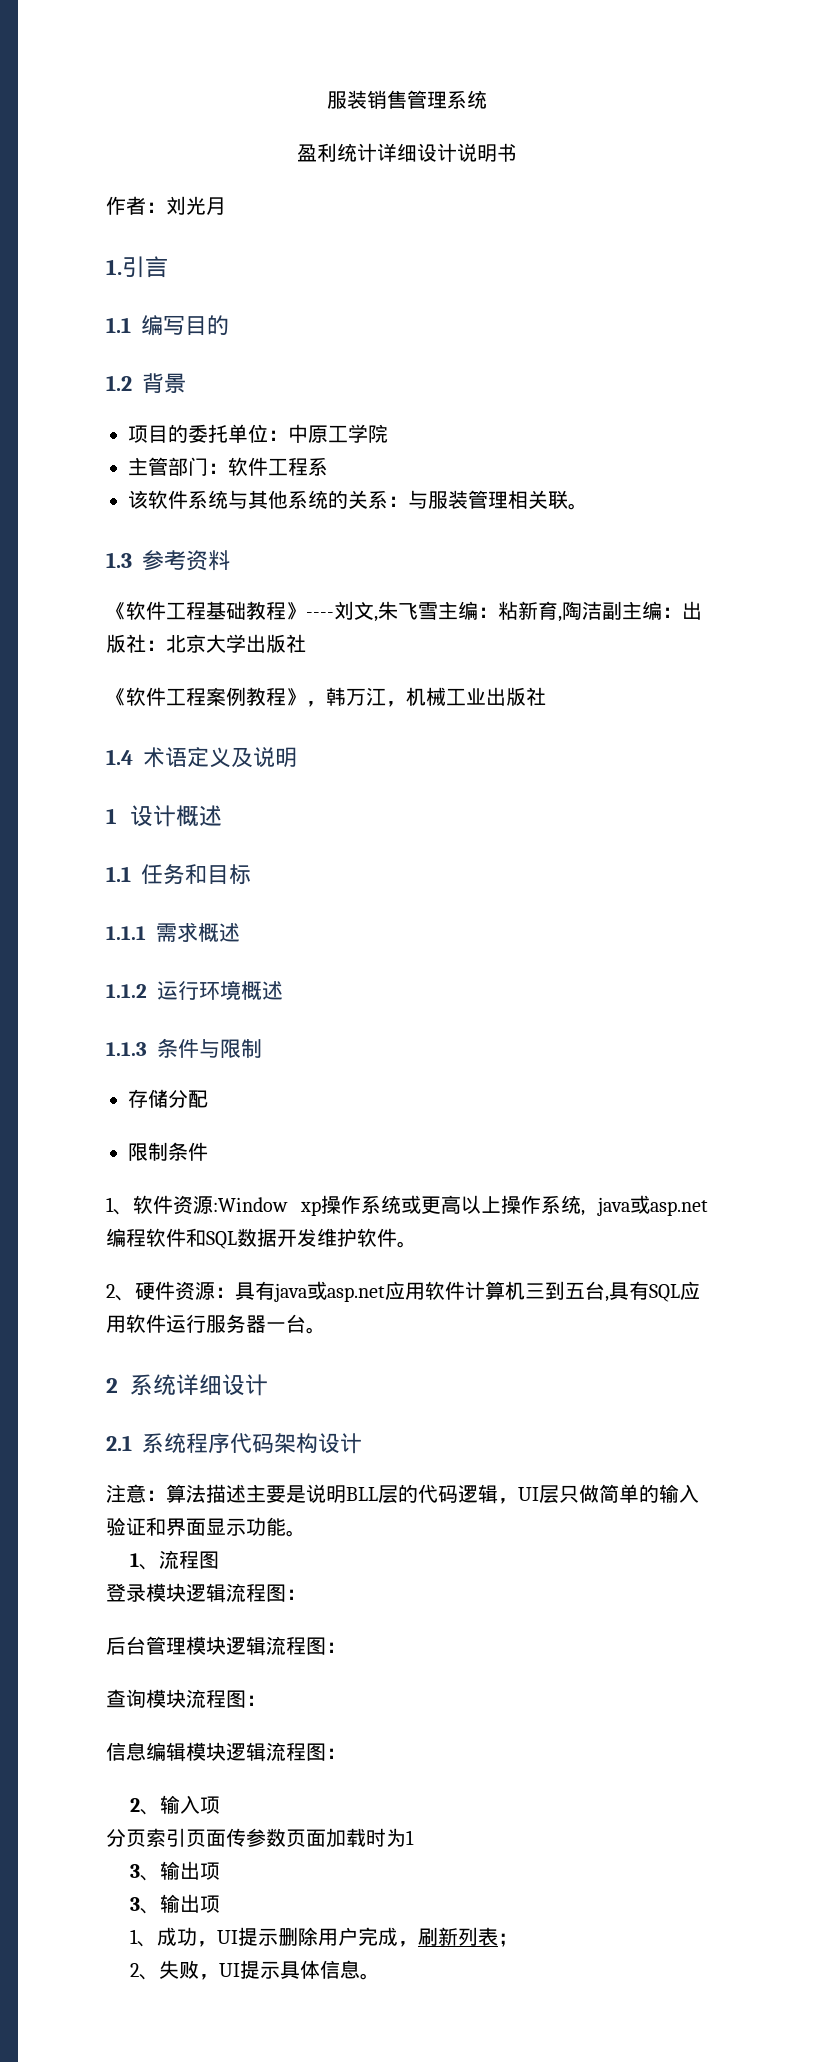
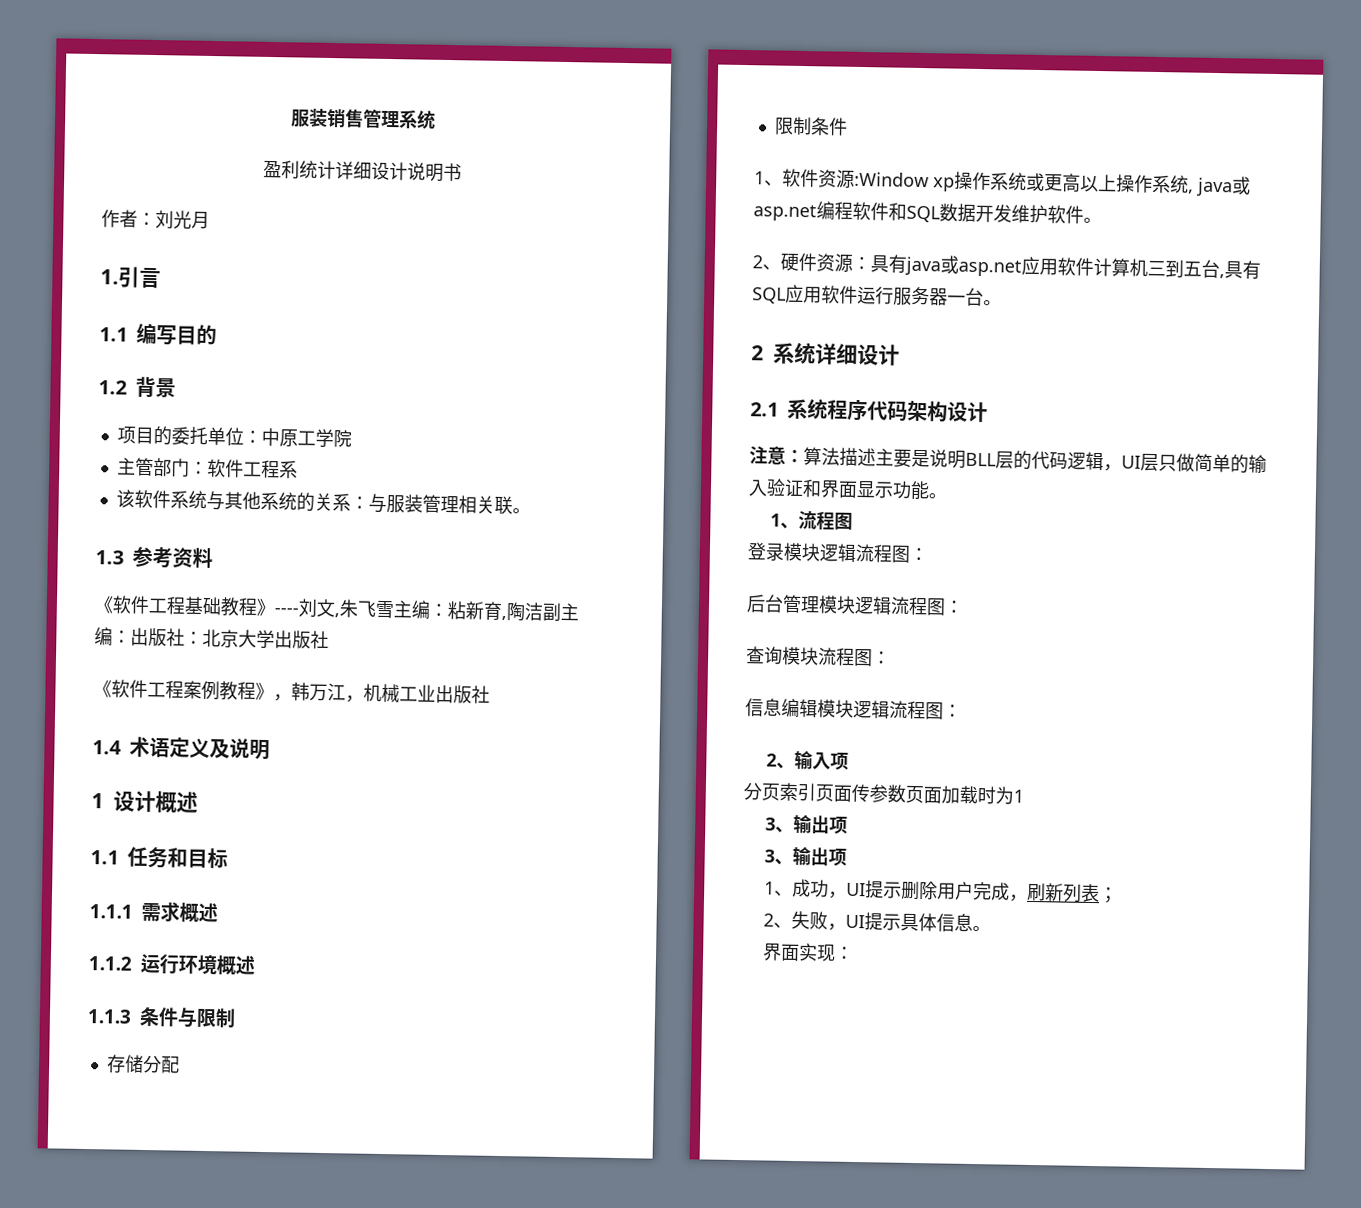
+ 界面实现：

